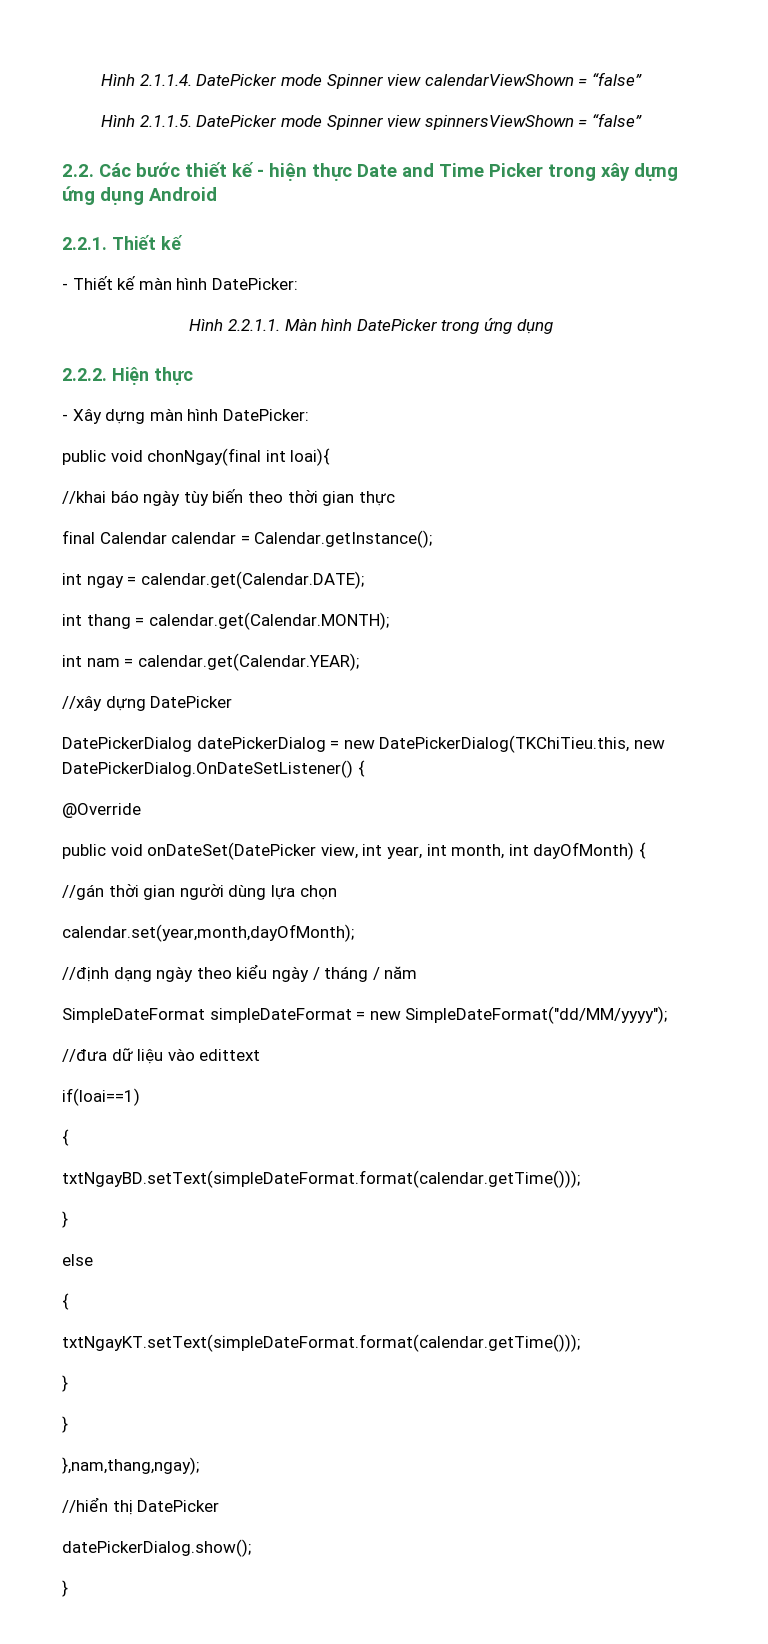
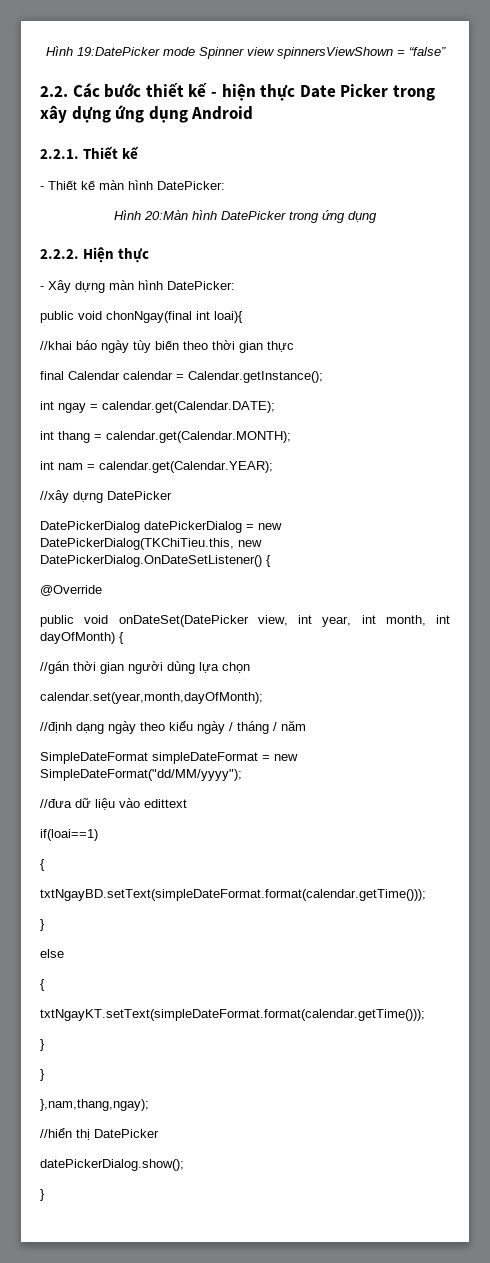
- Hình 2.1.1.4. DatePicker mode Spinner view calendarViewShown = “false”
- Hình 2.1.1.5. DatePicker mode Spinner view spinnersViewShown = “false”
+ Hình 19:DatePicker mode Spinner view spinnersViewShown = “false”
- 2.2. Các bước thiết kế - hiện thực Date and Time Picker trong xây dựng ứng dụng Android
+ 2.2. Các bước thiết kế - hiện thực Date Picker trong xây dựng ứng dụng Android
- Hình 2.2.1.1. Màn hình DatePicker trong ứng dụng
+ Hình 20:Màn hình DatePicker trong ứng dụng

